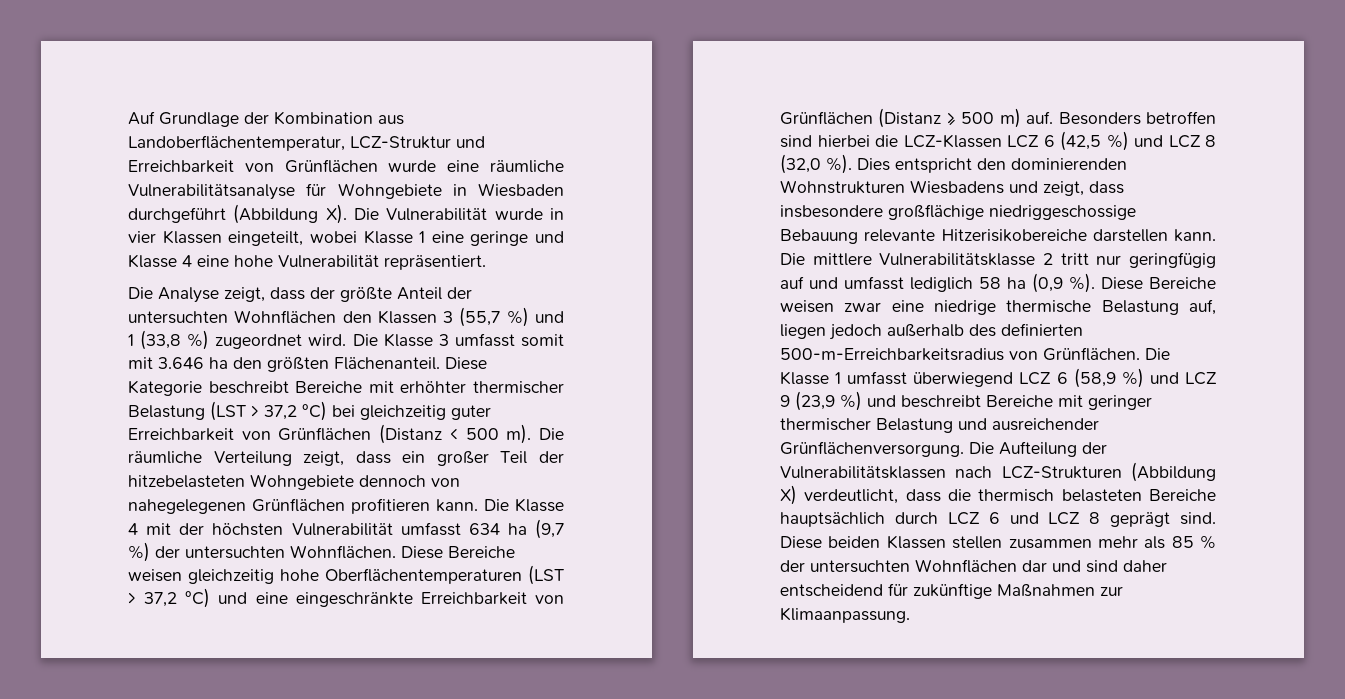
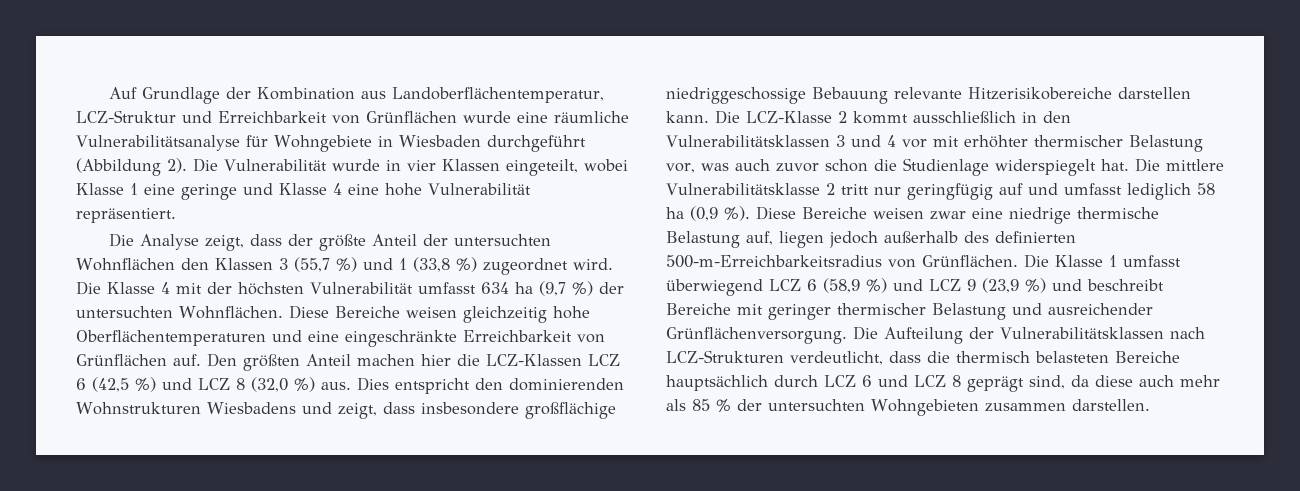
- Auf Grundlage der Kombination aus Landoberflächentemperatur, LCZ-Struktur und Erreichbarkeit von Grünflächen wurde eine räumliche Vulnerabilitätsanalyse für Wohngebiete in Wiesbaden durchgeführt (Abbildung X). Die Vulnerabilität wurde in vier Klassen eingeteilt, wobei Klasse 1 eine geringe und Klasse 4 eine hohe Vulnerabilität repräsentiert.
+ Auf Grundlage der Kombination aus Landoberflächentemperatur, LCZ-Struktur und Erreichbarkeit von Grünflächen wurde eine räumliche Vulnerabilitätsanalyse für Wohngebiete in Wiesbaden durchgeführt (Abbildung 2). Die Vulnerabilität wurde in vier Klassen eingeteilt, wobei Klasse 1 eine geringe und Klasse 4 eine hohe Vulnerabilität repräsentiert.
- Die Klasse 3 umfasst somit mit 3.646 ha den größten Flächenanteil. Diese Kategorie beschreibt Bereiche mit erhöhter thermischer Belastung (LST > 37,2 °C) bei gleichzeitig guter Erreichbarkeit von Grünflächen (Distanz < 500 m). Die räumliche Verteilung zeigt, dass ein großer Teil der hitzebelasteten Wohngebiete dennoch von nahegelegenen Grünflächen profitieren kann. Die Klasse 4 mit der höchsten Vulnerabilität umfasst 634 ha (9,7 %) der untersuchten Wohnflächen.
+ Die Klasse 4 mit der höchsten Vulnerabilität umfasst 634 ha (9,7 %) der untersuchten Wohnflächen.
- Diese Bereiche weisen gleichzeitig hohe Oberflächentemperaturen (LST > 37,2 °C) und eine eingeschränkte Erreichbarkeit von Grünflächen (Distanz ≥ 500 m) auf. Besonders betroffen sind hierbei die LCZ-Klassen LCZ 6 (42,5 %) und LCZ 8 (32,0 %).
+ Diese Bereiche weisen gleichzeitig hohe Oberflächentemperaturen und eine eingeschränkte Erreichbarkeit von Grünflächen auf. Den größten Anteil machen hier die LCZ-Klassen LCZ 6 (42,5 %) und LCZ 8 (32,0 %) aus.
- Die mittlere Vulnerabilitätsklasse 2 tritt nur geringfügig auf und umfasst lediglich 58 ha (0,9 %).
+ Die LCZ-Klasse 2 kommt ausschließlich in den Vulnerabilitätsklassen 3 und 4 vor mit erhöhter thermischer Belastung vor, was auch zuvor schon die Studienlage widerspiegelt hat. Die mittlere Vulnerabilitätsklasse 2 tritt nur geringfügig auf und umfasst lediglich 58 ha (0,9 %).
- Die Aufteilung der Vulnerabilitätsklassen nach LCZ-Strukturen (Abbildung X) verdeutlicht, dass die thermisch belasteten Bereiche hauptsächlich durch LCZ 6 und LCZ 8 geprägt sind. Diese beiden Klassen stellen zusammen mehr als 85 % der untersuchten Wohnflächen dar und sind daher entscheidend für zukünftige Maßnahmen zur Klimaanpassung.
+ Die Aufteilung der Vulnerabilitätsklassen nach LCZ-Strukturen verdeutlicht, dass die thermisch belasteten Bereiche hauptsächlich durch LCZ 6 und LCZ 8 geprägt sind, da diese auch mehr als 85 % der untersuchten Wohngebieten zusammen darstellen.

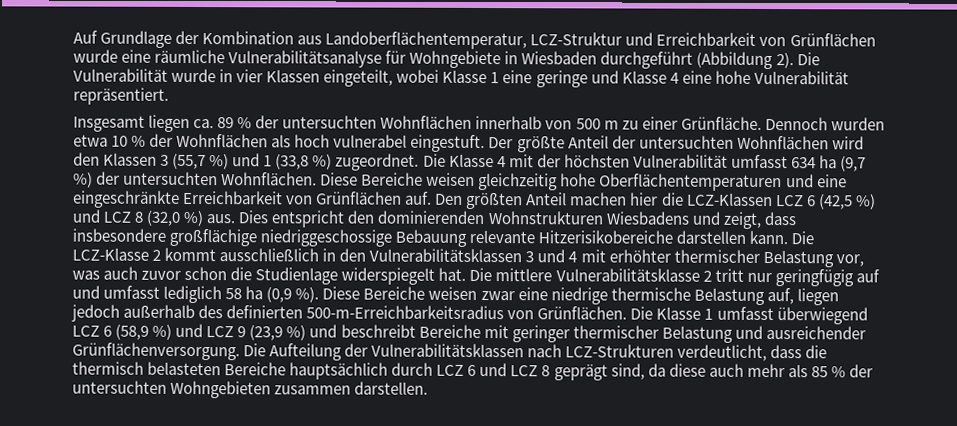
- Die Analyse zeigt, dass der größte Anteil der untersuchten Wohnflächen den Klassen 3 (55,7 %) und 1 (33,8 %) zugeordnet wird.
+ Insgesamt liegen ca. 89 % der untersuchten Wohnflächen innerhalb von 500 m zu einer Grünfläche. Dennoch wurden etwa 10 % der Wohnflächen als hoch vulnerabel eingestuft. Der größte Anteil der untersuchten Wohnflächen wird den Klassen 3 (55,7 %) und 1 (33,8 %) zugeordnet.
- Die LCZ-Klasse 2 kommt ausschließlich in den Vulnerabilitätsklassen 3 und 4 vor mit erhöhter thermischer Belastung vor, was auch zuvor schon die Studienlage widerspiegelt hat.
+ Die LCZ-Klasse 2 kommt ausschließlich in den Vulnerabilitätsklassen 3 und 4 mit erhöhter thermischer Belastung vor, was auch zuvor schon die Studienlage widerspiegelt hat.

